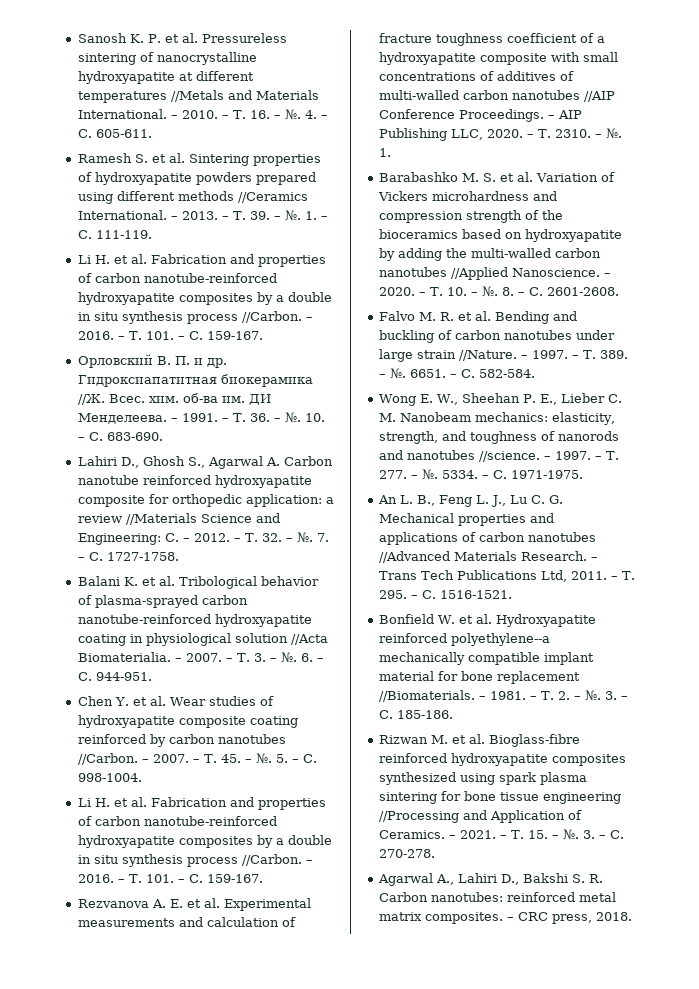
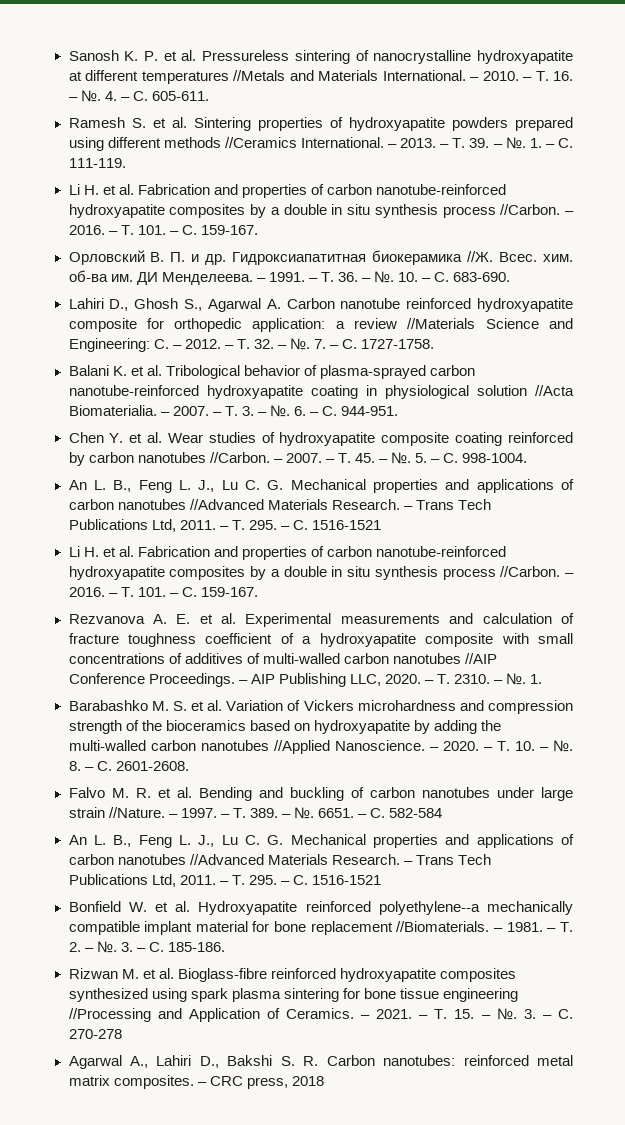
  5. – С. 998-1004.
+ An L. B., Feng L. J., Lu C. G. Mechanical properties and applications of carbon nanotubes //Advanced Materials Research. – Trans Tech Publications Ltd, 2011. – Т. 295. – С. 1516-1521
- – С. 582-584.
- Wong E. W., Sheehan P. E., Lieber C. M. Nanobeam mechanics: elasticity, strength, and toughness of nanorods and nanotubes //science. – 1997. – Т. 277. – №. 5334. – С. 1971-1975.
+ – С. 582-584
- An L. B., Feng L. J., Lu C. G. Mechanical properties and applications of carbon nanotubes //Advanced Materials Research. – Trans Tech Publications Ltd, 2011. – Т. 295. – С. 1516-1521.
+ An L. B., Feng L. J., Lu C. G. Mechanical properties and applications of carbon nanotubes //Advanced Materials Research. – Trans Tech Publications Ltd, 2011. – Т. 295. – С. 1516-1521
- 3. – С. 270-278.
+ 3. – С. 270-278
- – CRC press, 2018.
+ – CRC press, 2018

